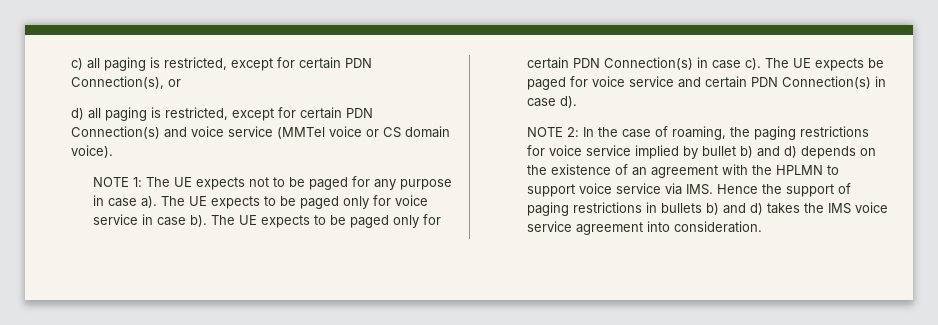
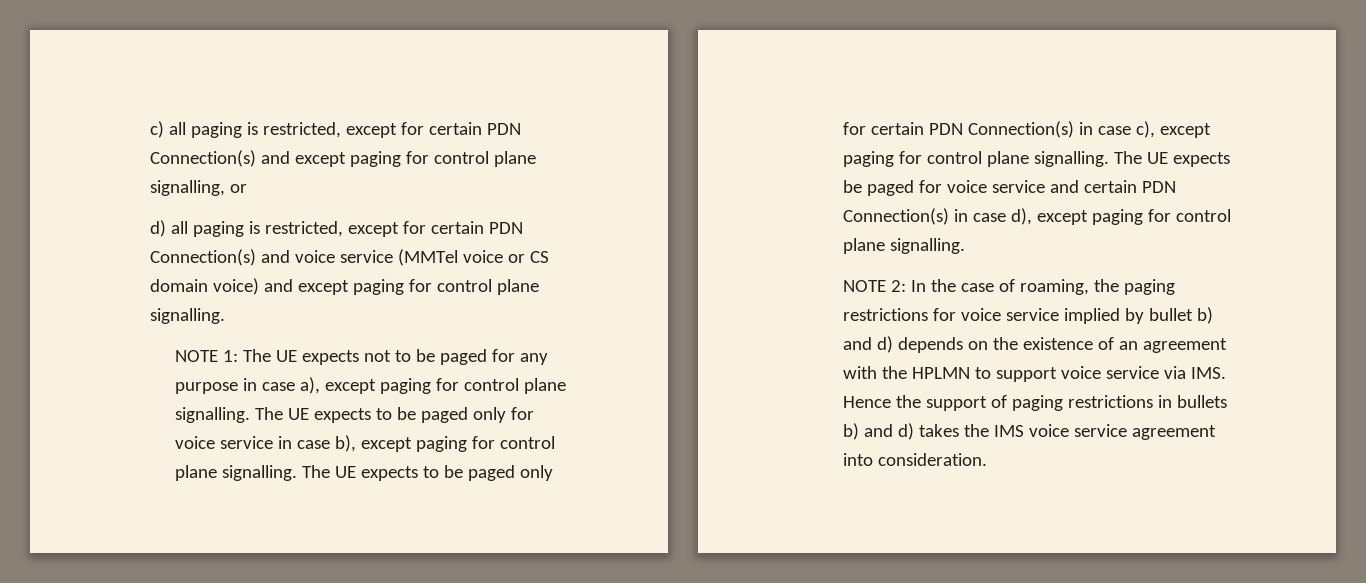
- c) all paging is restricted, except for certain PDN Connection(s), or
+ c) all paging is restricted, except for certain PDN Connection(s) and except paging for control plane signalling, or
- d) all paging is restricted, except for certain PDN Connection(s) and voice service (MMTel voice or CS domain voice).
+ d) all paging is restricted, except for certain PDN Connection(s) and voice service (MMTel voice or CS domain voice) and except paging for control plane signalling.
- NOTE 1: The UE expects not to be paged for any purpose in case a).
+ NOTE 1: The UE expects not to be paged for any purpose in case a), except paging for control plane signalling.
- The UE expects to be paged only for voice service in case b).
+ The UE expects to be paged only for voice service in case b), except paging for control plane signalling.
- The UE expects to be paged only for certain PDN Connection(s) in case c).
+ The UE expects to be paged only for certain PDN Connection(s) in case c), except paging for control plane signalling.
- The UE expects be paged for voice service and certain PDN Connection(s) in case d).
+ The UE expects be paged for voice service and certain PDN Connection(s) in case d), except paging for control plane signalling.

